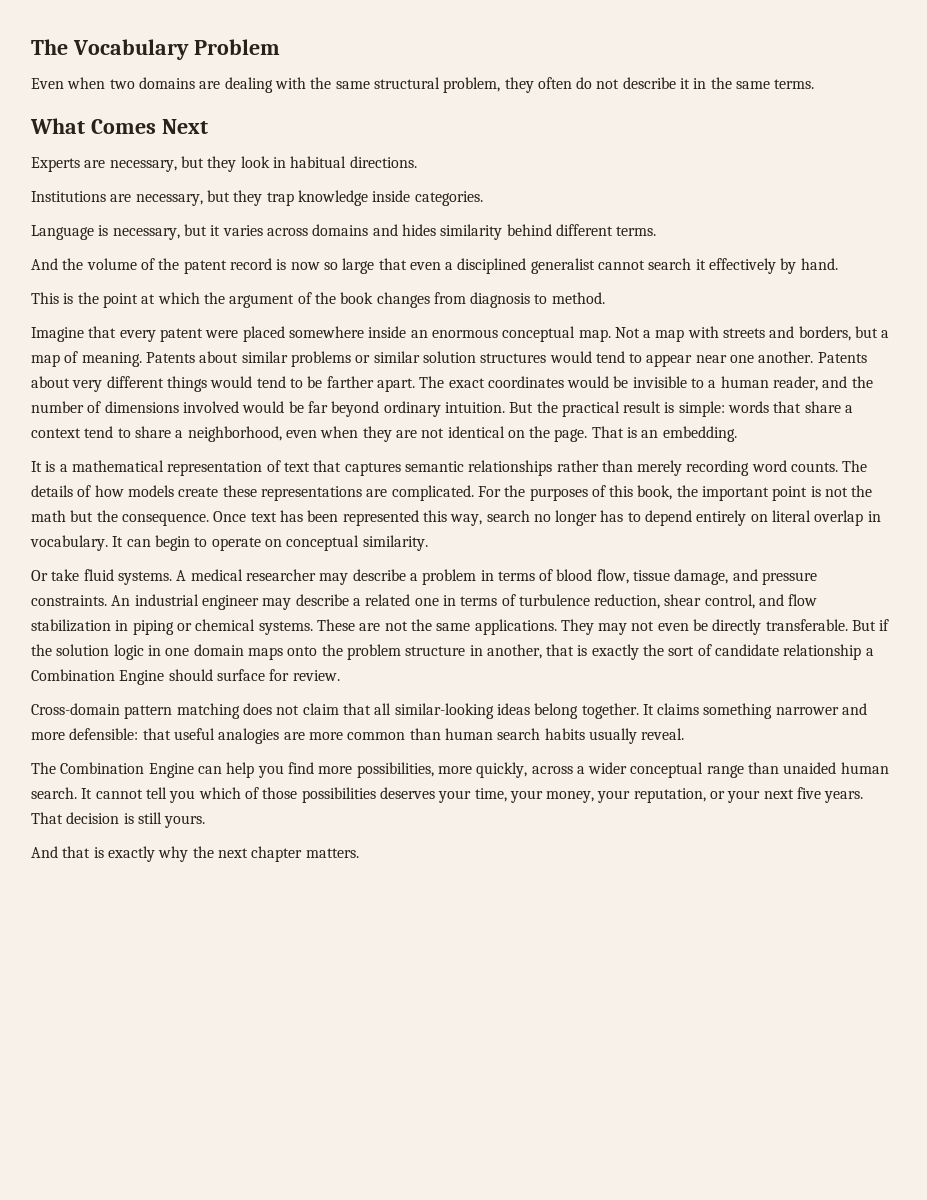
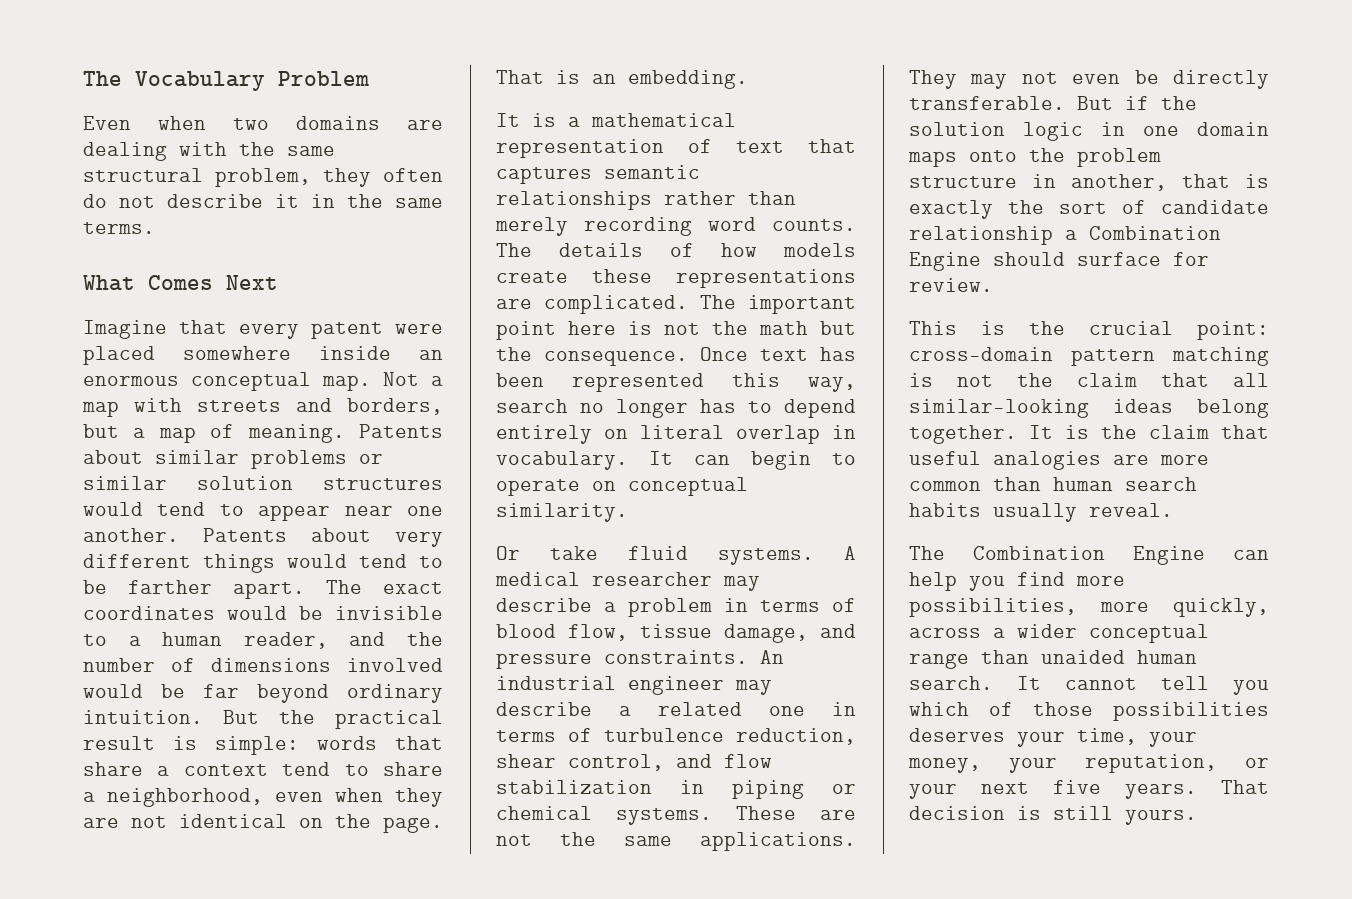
- Experts are necessary, but they look in habitual directions.
- Institutions are necessary, but they trap knowledge inside categories.
- Language is necessary, but it varies across domains and hides similarity behind different terms.
- And the volume of the patent record is now so large that even a disciplined generalist cannot search it effectively by hand.
- This is the point at which the argument of the book changes from diagnosis to method.
- For the purposes of this book, the important point is not the math but the consequence.
+ The important point here is not the math but the consequence.
- Cross-domain pattern matching does not claim that all similar-looking ideas belong together.
+ This is the crucial point: cross-domain pattern matching is not the claim that all similar-looking ideas belong together.
- It claims something narrower and more defensible: that useful analogies are more common than human search habits usually reveal.
+ It is the claim that useful analogies are more common than human search habits usually reveal.
- And that is exactly why the next chapter matters.

